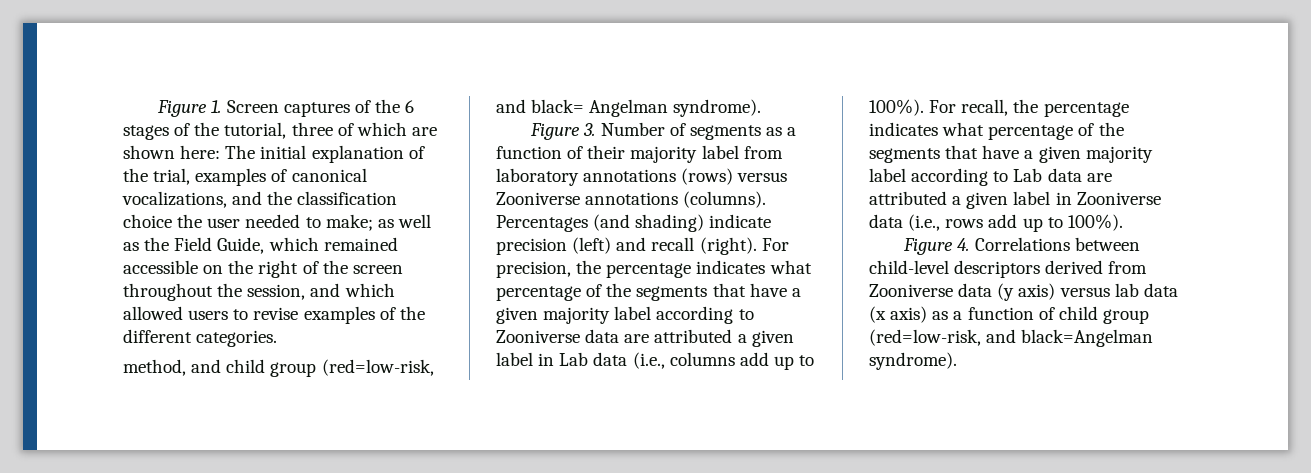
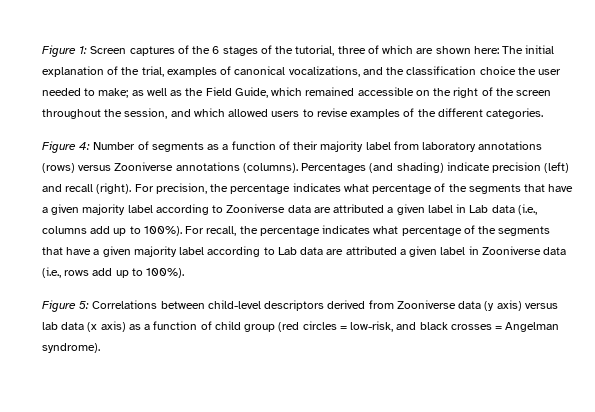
- Figure 1. Screen captures of the 6 stages of the tutorial, three of which are shown here:
+ Figure 1: Screen captures of the 6 stages of the tutorial, three of which are shown here:
- method, and child group (red=low-risk, and black= Angelman syndrome).
- Figure 3. Number of segments as a function of their majority label from laboratory annotations (rows) versus Zooniverse annotations (columns).
+ Figure 4: Number of segments as a function of their majority label from laboratory annotations (rows) versus Zooniverse annotations (columns).
- Figure 4. Correlations between child-level descriptors derived from Zooniverse data (y axis) versus lab data (x axis) as a function of child group (red=low-risk, and black=Angelman syndrome).
+ Figure 5: Correlations between child-level descriptors derived from Zooniverse data (y axis) versus lab data (x axis) as a function of child group (red circles = low-risk, and black crosses = Angelman syndrome).

